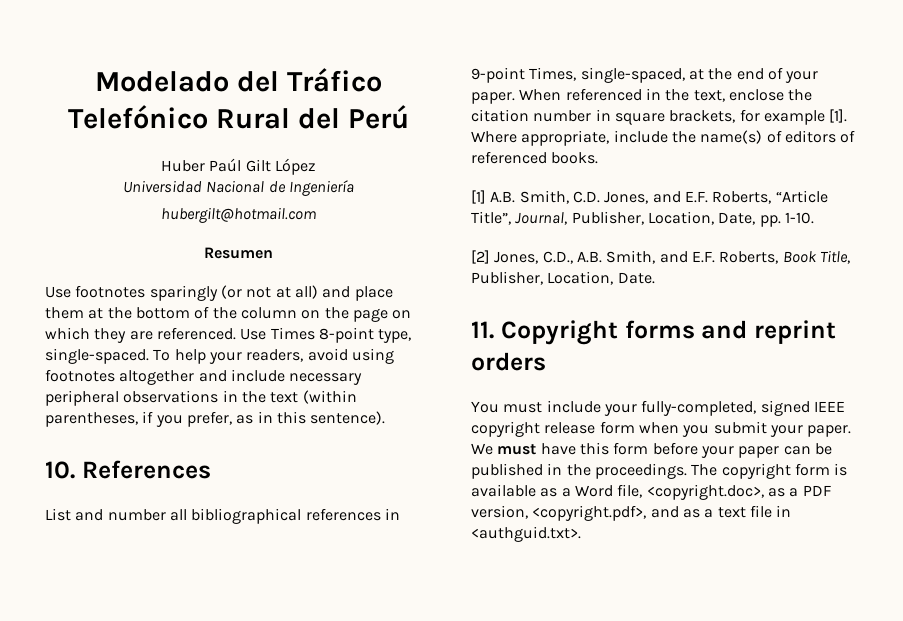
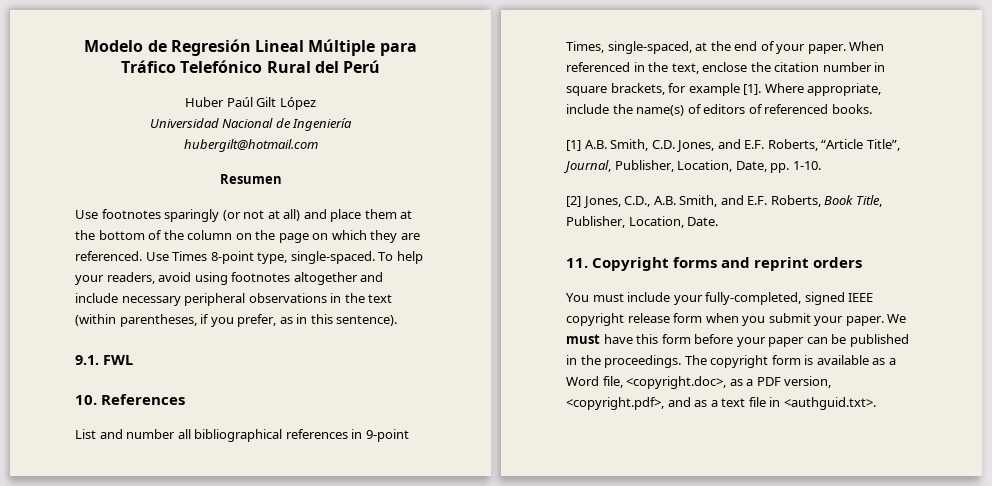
- Modelado del Tráfico Telefónico Rural del Perú
+ Modelo de Regresión Lineal Múltiple para Tráfico Telefónico Rural del Perú
+ 9.1. FWL

